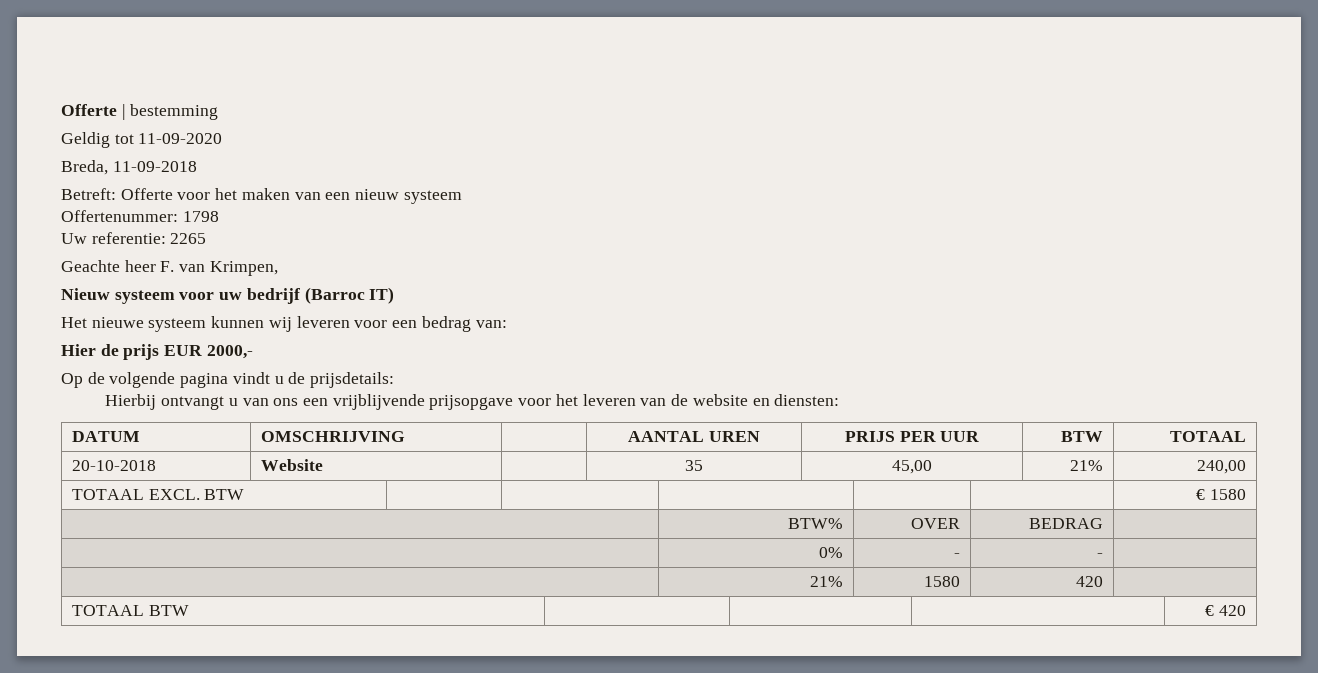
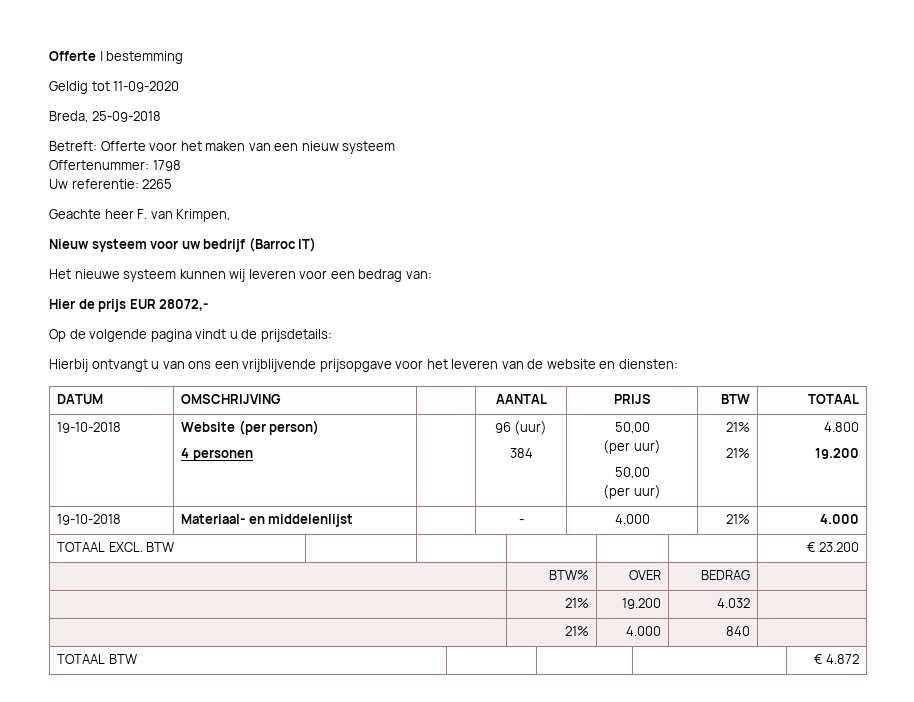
- Breda, 11-09-2018
+ Breda, 25-09-2018
- Hier de prijs EUR 2000,-
+ Hier de prijs EUR 28072,-
- DATUM | OMSCHRIJVING | | AANTAL UREN | PRIJS PER UUR | BTW | TOTAAL
+ DATUM | OMSCHRIJVING | | AANTAL | PRIJS | BTW | TOTAAL
- 20-10-2018 | Website | | 35 | 45,00 | 21% | 240,00
+ 19-10-2018 | Website (per person)
+ 4 personen | | 96 (uur)
+ 384 | 50,00
+ (per uur)
+ 50,00
+ (per uur) | 21%
+ 21% | 4.800
+ 19.200
+ 19-10-2018 | Materiaal- en middelenlijst | | - | 4.000 | 21% | 4.000
- TOTAAL EXCL. BTW | | | | | | € 1580
+ TOTAAL EXCL. BTW | | | | | | € 23.200
- | 0% | - | - |
- | 21% | 1580 | 420 |
+ | 21% | 19.200 | 4.032 |
+ | 21% | 4.000 | 840 |
- TOTAAL BTW | | | | € 420
+ TOTAAL BTW | | | | € 4.872

